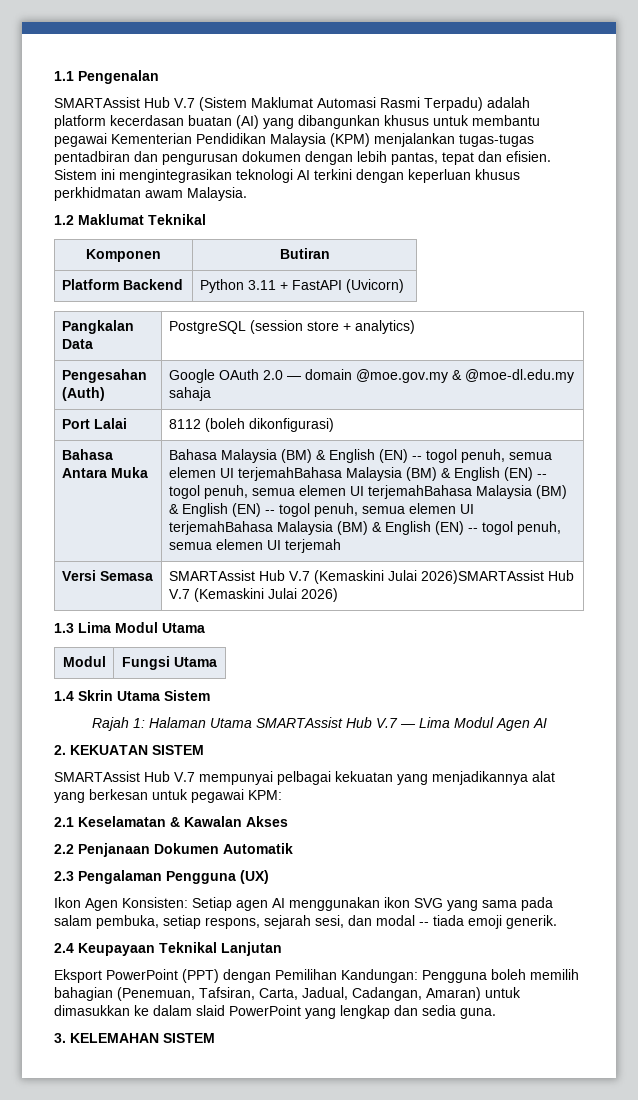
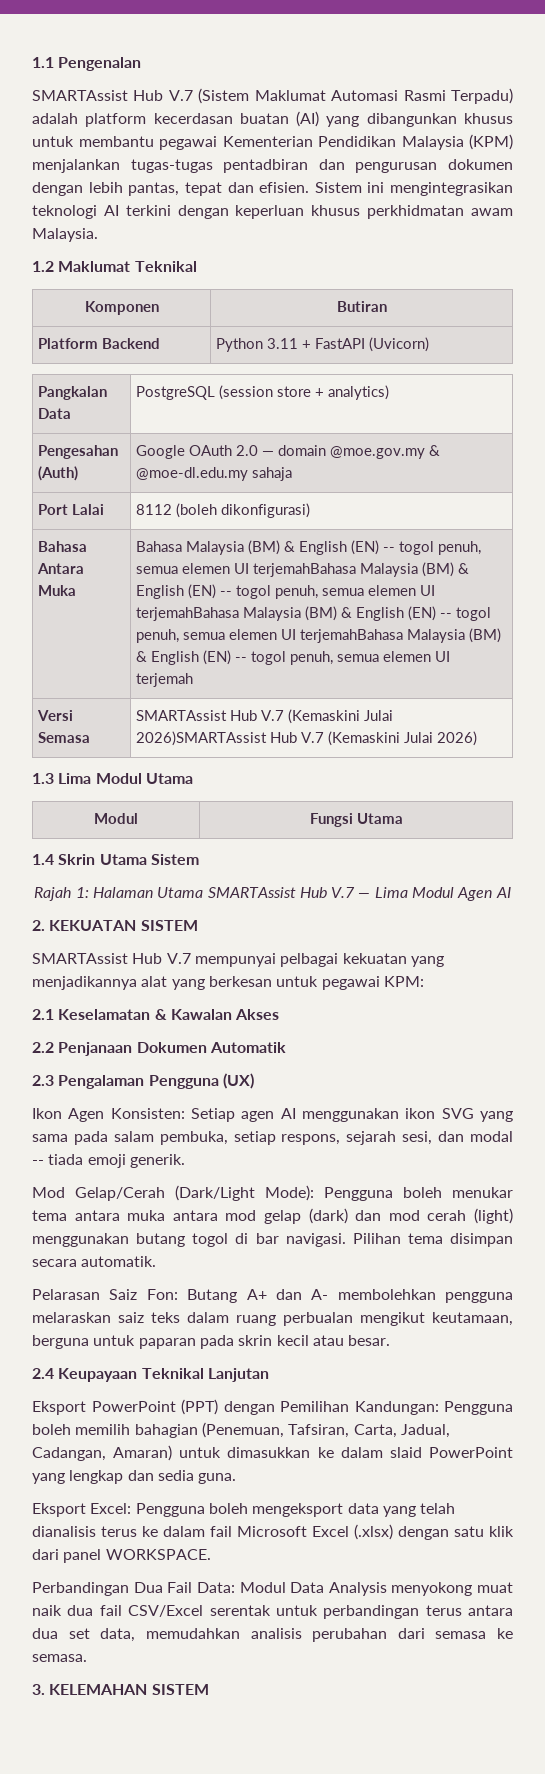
+ Mod Gelap/Cerah (Dark/Light Mode): Pengguna boleh menukar tema antara muka antara mod gelap (dark) dan mod cerah (light) menggunakan butang togol di bar navigasi. Pilihan tema disimpan secara automatik.
+ Pelarasan Saiz Fon: Butang A+ dan A- membolehkan pengguna melaraskan saiz teks dalam ruang perbualan mengikut keutamaan, berguna untuk paparan pada skrin kecil atau besar.
+ Eksport Excel: Pengguna boleh mengeksport data yang telah dianalisis terus ke dalam fail Microsoft Excel (.xlsx) dengan satu klik dari panel WORKSPACE.
+ Perbandingan Dua Fail Data: Modul Data Analysis menyokong muat naik dua fail CSV/Excel serentak untuk perbandingan terus antara dua set data, memudahkan analisis perubahan dari semasa ke semasa.

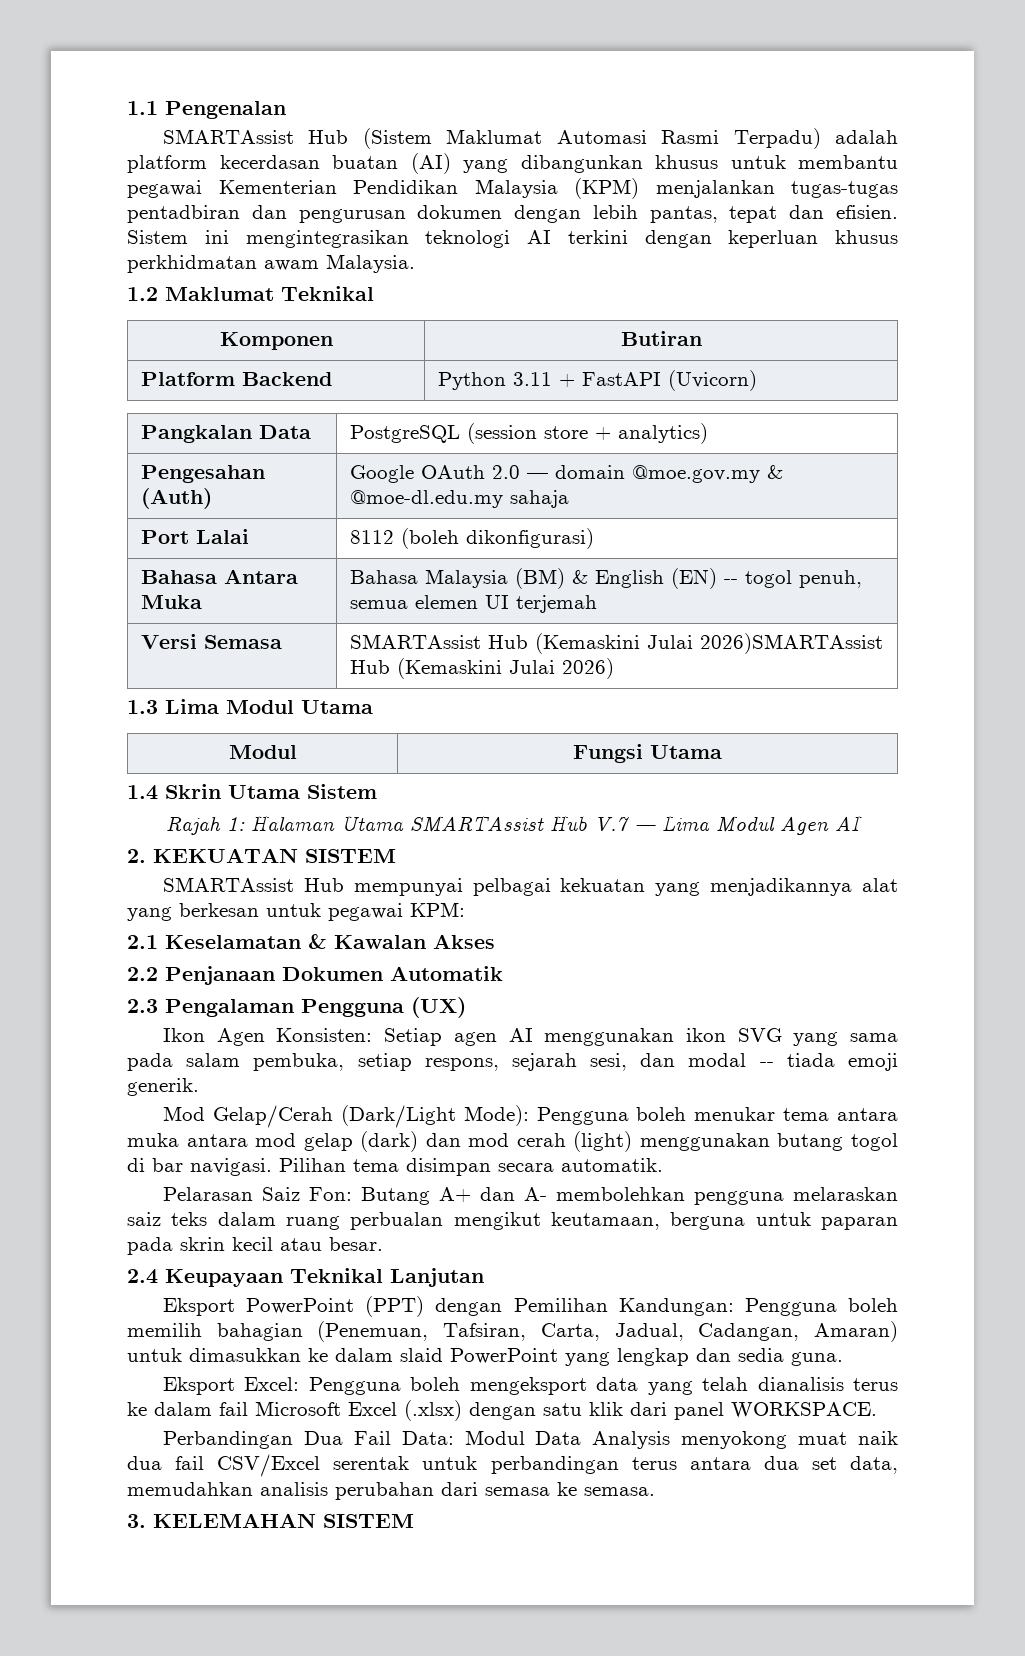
- SMARTAssist Hub V.7 (Sistem Maklumat Automasi Rasmi Terpadu) adalah platform kecerdasan buatan (AI) yang dibangunkan khusus untuk membantu pegawai Kementerian Pendidikan Malaysia (KPM) menjalankan tugas-tugas pentadbiran dan pengurusan dokumen dengan lebih pantas, tepat dan efisien.
+ SMARTAssist Hub (Sistem Maklumat Automasi Rasmi Terpadu) adalah platform kecerdasan buatan (AI) yang dibangunkan khusus untuk membantu pegawai Kementerian Pendidikan Malaysia (KPM) menjalankan tugas-tugas pentadbiran dan pengurusan dokumen dengan lebih pantas, tepat dan efisien.
- Bahasa Malaysia (BM) & English (EN) -- togol penuh, semua elemen UI terjemahBahasa Malaysia (BM) & English (EN) -- togol penuh, semua elemen UI terjemahBahasa Malaysia (BM) & English (EN) -- togol penuh, semua elemen UI terjemahBahasa Malaysia (BM) & English (EN) -- togol penuh, semua elemen UI terjemah
+ Bahasa Malaysia (BM) & English (EN) -- togol penuh, semua elemen UI terjemah
- Versi Semasa | SMARTAssist Hub V.7 (Kemaskini Julai 2026)SMARTAssist Hub V.7 (Kemaskini Julai 2026)
+ Versi Semasa | SMARTAssist Hub (Kemaskini Julai 2026)SMARTAssist Hub (Kemaskini Julai 2026)
- SMARTAssist Hub V.7 mempunyai pelbagai kekuatan yang menjadikannya alat yang berkesan untuk pegawai KPM:
+ SMARTAssist Hub mempunyai pelbagai kekuatan yang menjadikannya alat yang berkesan untuk pegawai KPM:

